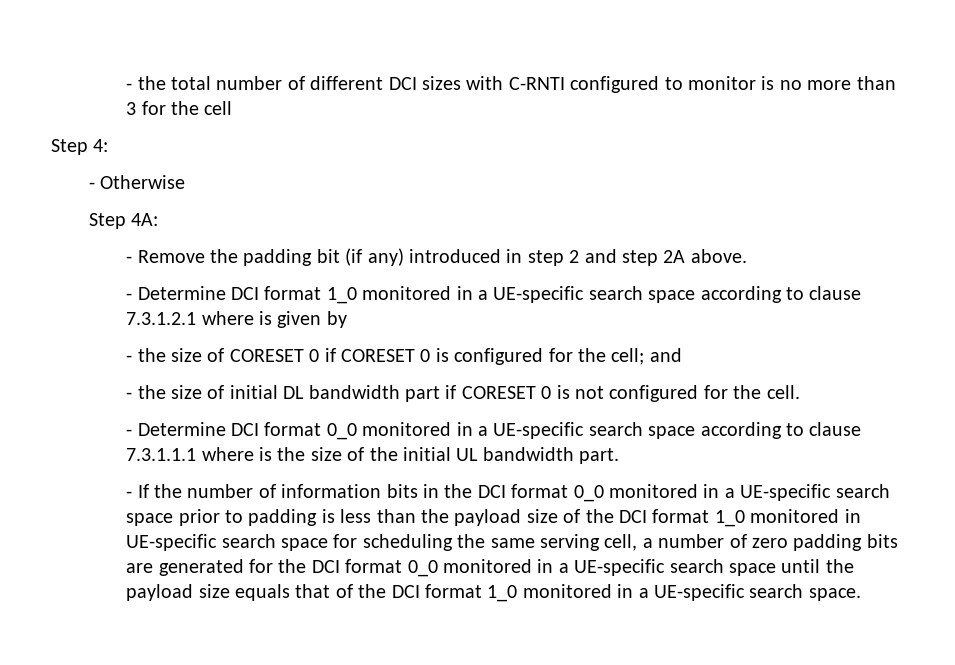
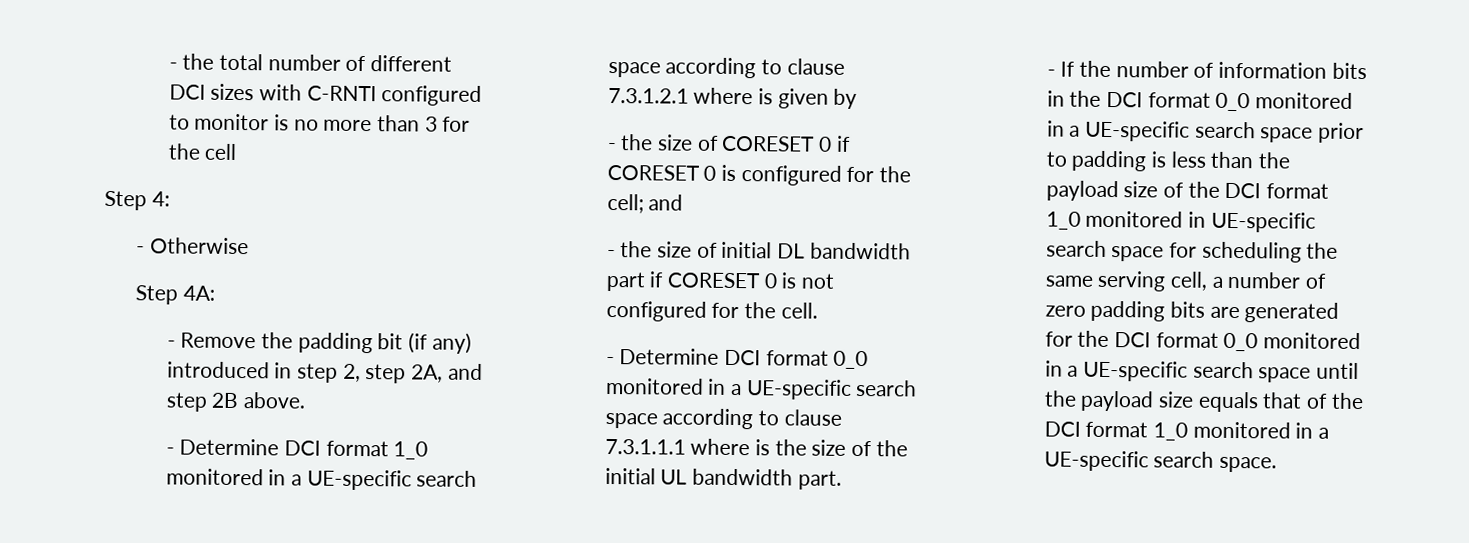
- - Remove the padding bit (if any) introduced in step 2 and step 2A above.
+ - Remove the padding bit (if any) introduced in step 2, step 2A, and step 2B above.

